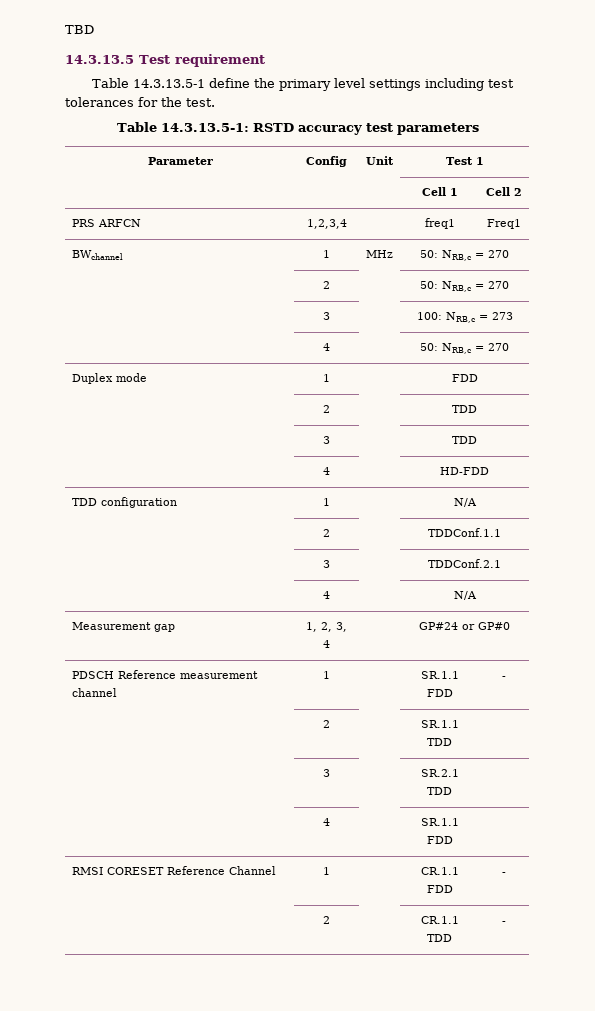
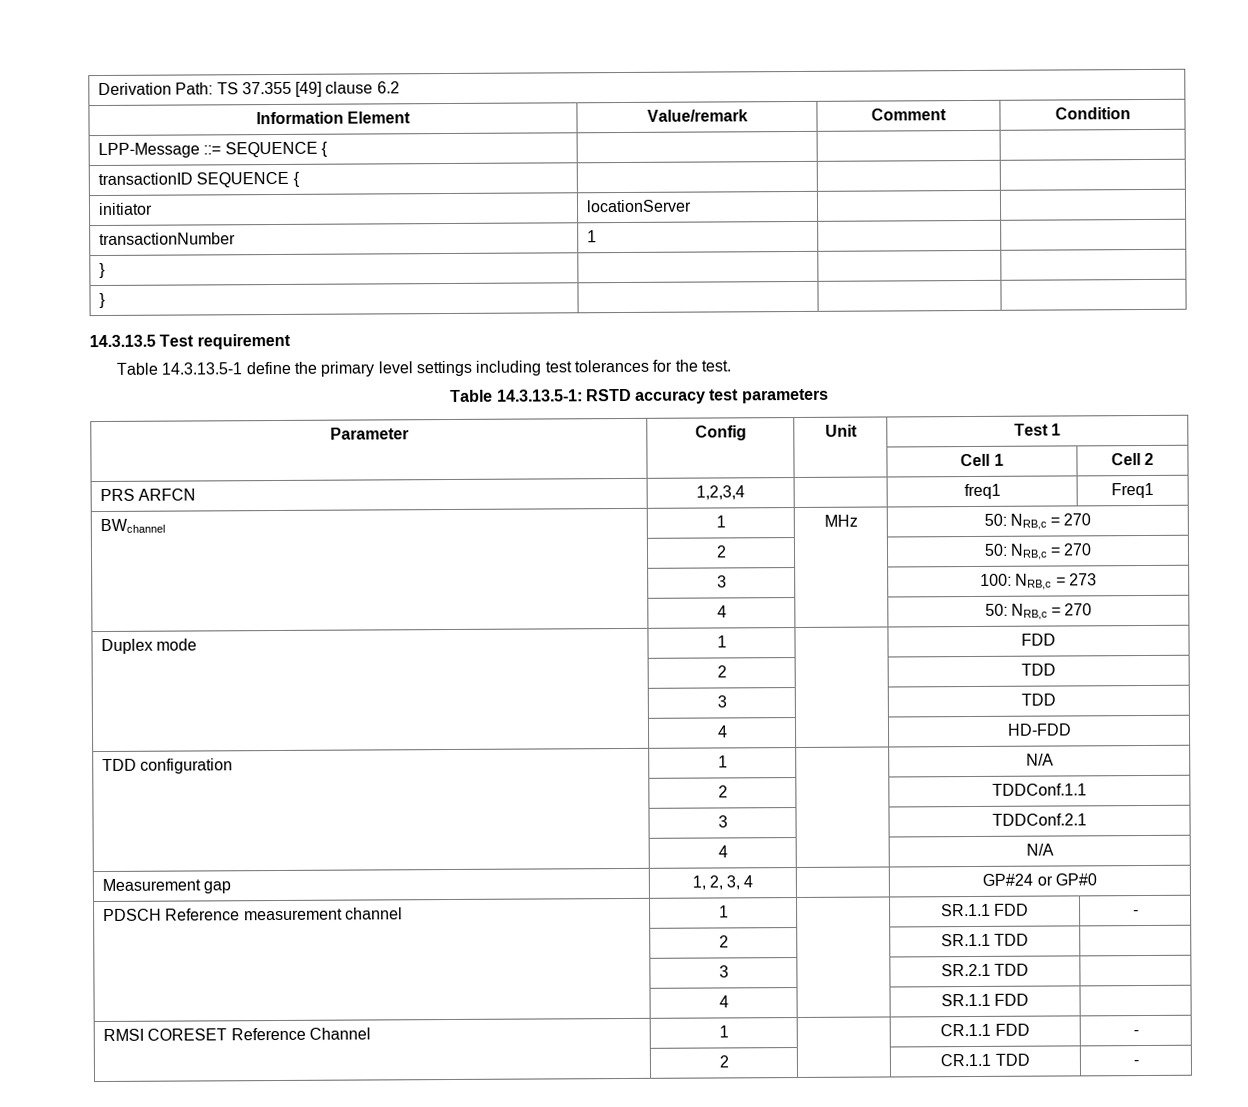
- TBD
+ Derivation Path: TS 37.355 [49] clause 6.2
+ Information Element | Value/remark | Comment | Condition
+ LPP-Message ::= SEQUENCE { | | |
+ transactionID SEQUENCE { | | |
+ initiator | locationServer | |
+ transactionNumber | 1 | |
+ } | | |
+ } | | |

